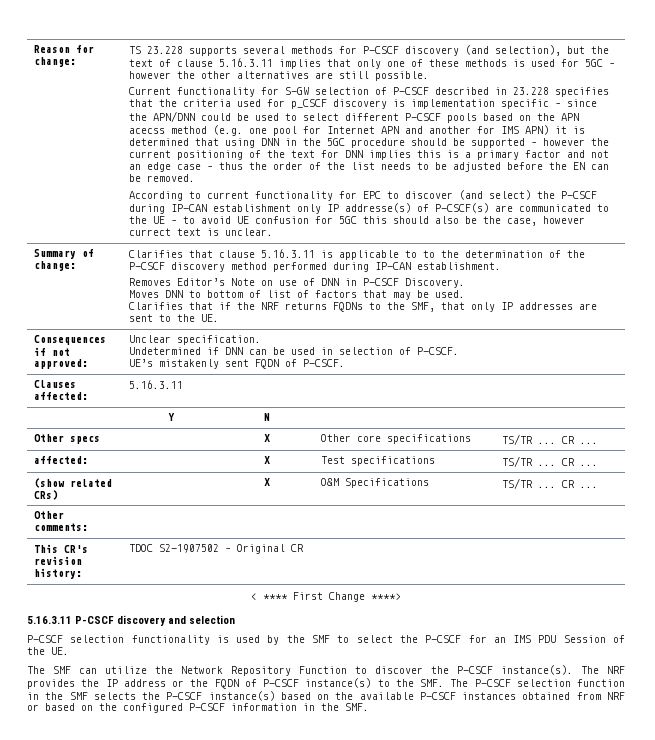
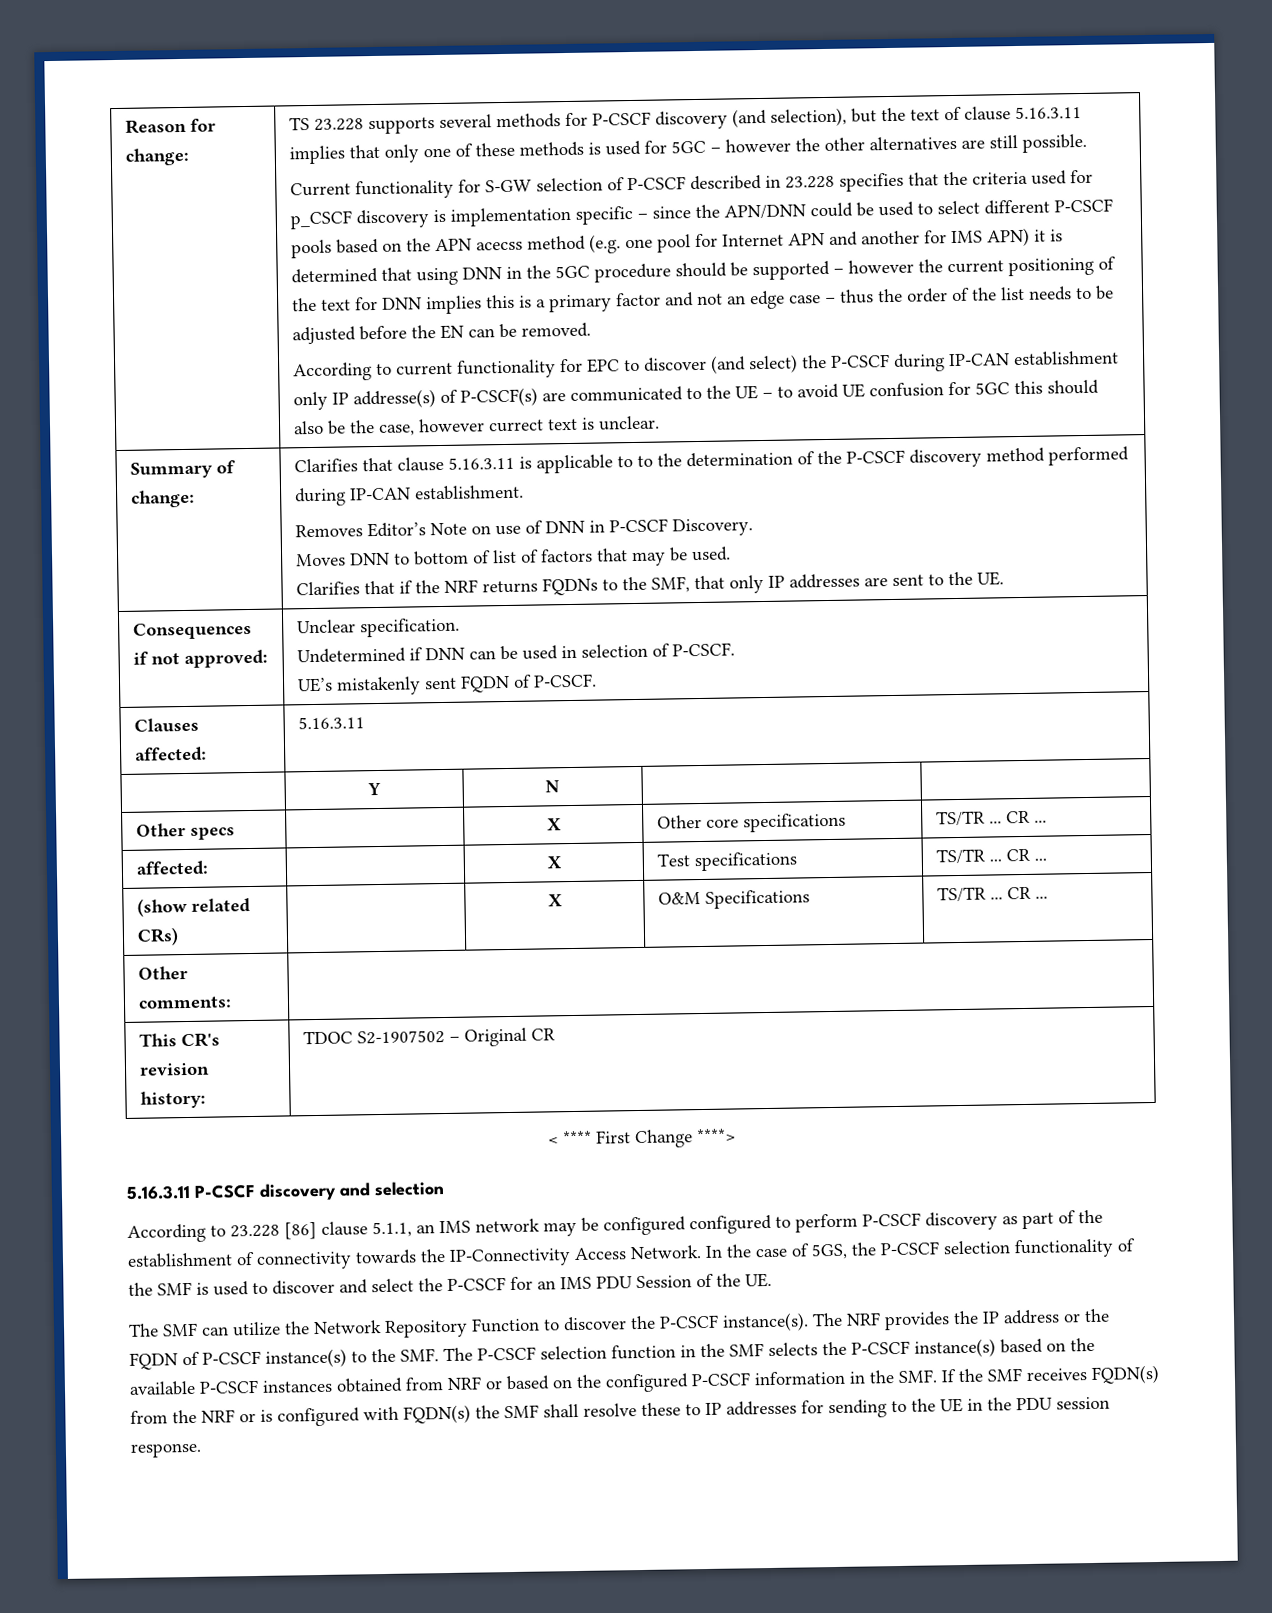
- P-CSCF selection functionality is used by the SMF to select the P-CSCF for an IMS PDU Session of the UE.
+ According to 23.228 [86] clause 5.1.1, an IMS network may be configured configured to perform P-CSCF discovery as part of the establishment of connectivity towards the IP-Connectivity Access Network. In the case of 5GS, the P-CSCF selection functionality of the SMF is used to discover and select the P-CSCF for an IMS PDU Session of the UE.
- The NRF provides the IP address or the FQDN of P-CSCF instance(s) to the SMF. The P-CSCF selection function in the SMF selects the P-CSCF instance(s) based on the available P-CSCF instances obtained from NRF or based on the configured P-CSCF information in the SMF.
+ The NRF provides the IP address or the FQDN of P-CSCF instance(s) to the SMF. The P-CSCF selection function in the SMF selects the P-CSCF instance(s) based on the available P-CSCF instances obtained from NRF or based on the configured P-CSCF information in the SMF. If the SMF receives FQDN(s) from the NRF or is configured with FQDN(s) the SMF shall resolve these to IP addresses for sending to the UE in the PDU session response.

